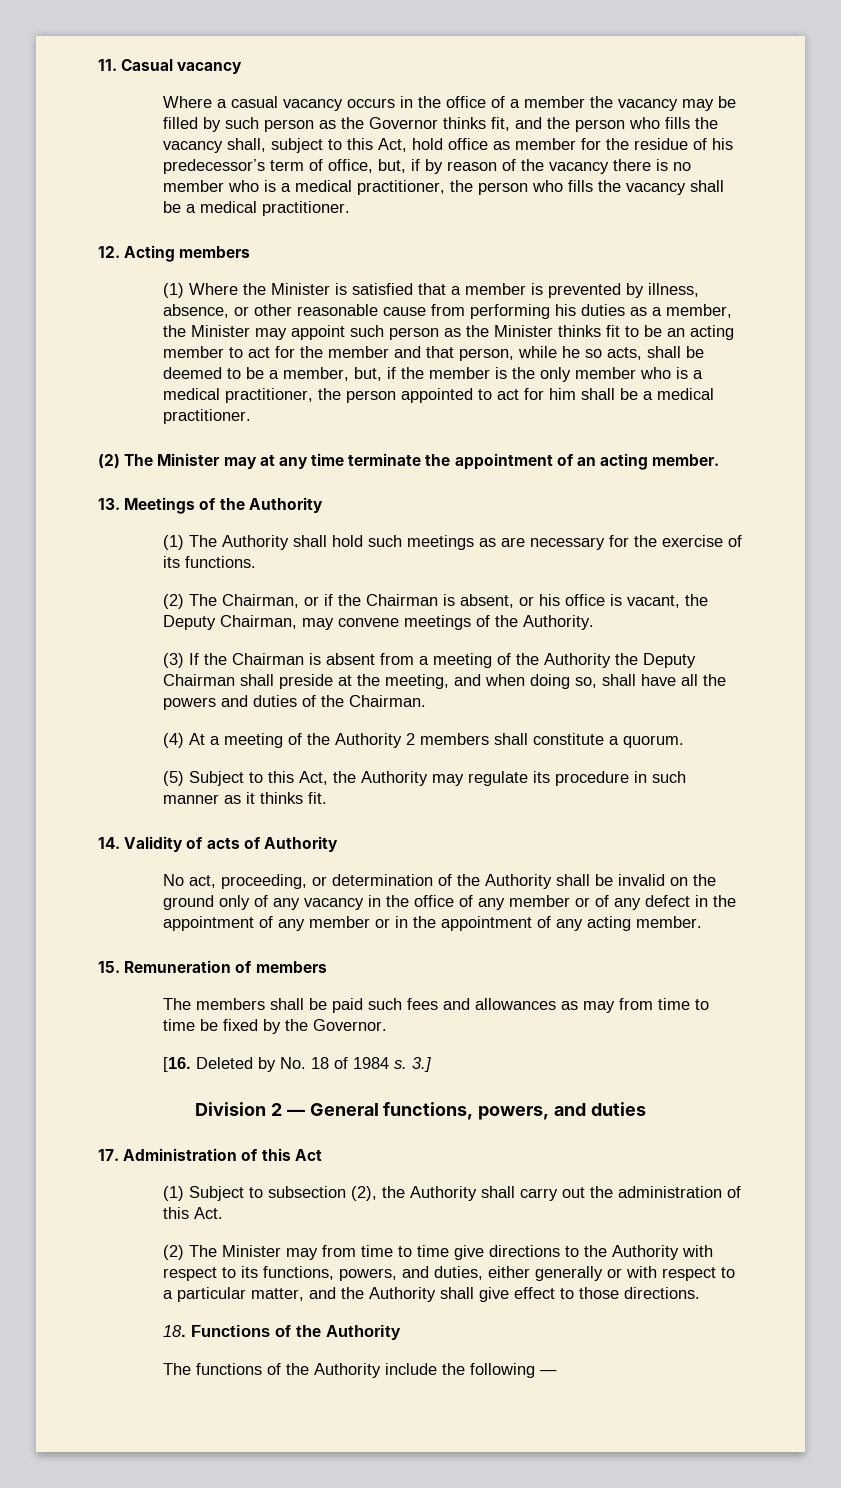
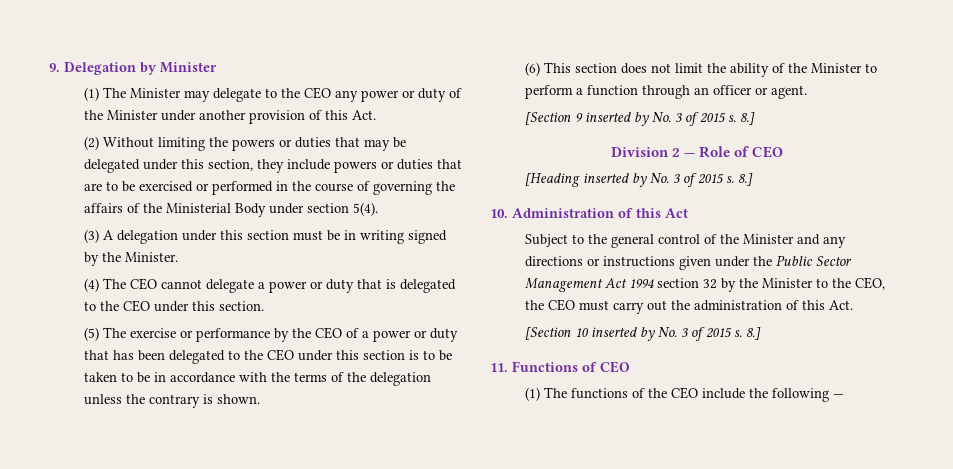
- 11. Casual vacancy
- Where a casual vacancy occurs in the office of a member the vacancy may be filled by such person as the Governor thinks fit, and the person who fills the vacancy shall, subject to this Act, hold office as member for the residue of his predecessor’s term of office, but, if by reason of the vacancy there is no member who is a medical practitioner, the person who fills the vacancy shall be a medical practitioner.
- 12. Acting members
- (1) Where the Minister is satisfied that a member is prevented by illness, absence, or other reasonable cause from performing his duties as a member, the Minister may appoint such person as the Minister thinks fit to be an acting member to act for the member and that person, while he so acts, shall be deemed to be a member, but, if the member is the only member who is a medical practitioner, the person appointed to act for him shall be a medical practitioner.
- (2) The Minister may at any time terminate the appointment of an acting member.
- 13. Meetings of the Authority
- (1) The Authority shall hold such meetings as are necessary for the exercise of its functions.
- (2) The Chairman, or if the Chairman is absent, or his office is vacant, the Deputy Chairman, may convene meetings of the Authority.
- (3) If the Chairman is absent from a meeting of the Authority the Deputy Chairman shall preside at the meeting, and when doing so, shall have all the powers and duties of the Chairman.
- (4) At a meeting of the Authority 2 members shall constitute a quorum.
- (5) Subject to this Act, the Authority may regulate its procedure in such manner as it thinks fit.
- 14. Validity of acts of Authority
- No act, proceeding, or determination of the Authority shall be invalid on the ground only of any vacancy in the office of any member or of any defect in the appointment of any member or in the appointment of any acting member.
- 15. Remuneration of members
- The members shall be paid such fees and allowances as may from time to time be fixed by the Governor.
- [16. Deleted by No. 18 of 1984 s. 3.]
- Division 2 — General functions, powers, and duties
- 17. Administration of this Act
+ 9. Delegation by Minister
+ (1) The Minister may delegate to the CEO any power or duty of the Minister under another provision of this Act.
+ (2) Without limiting the powers or duties that may be delegated under this section, they include powers or duties that are to be exercised or performed in the course of governing the affairs of the Ministerial Body under section 5(4).
+ (3) A delegation under this section must be in writing signed by the Minister.
+ (4) The CEO cannot delegate a power or duty that is delegated to the CEO under this section.
+ (5) The exercise or performance by the CEO of a power or duty that has been delegated to the CEO under this section is to be taken to be in accordance with the terms of the delegation unless the contrary is shown.
+ (6) This section does not limit the ability of the Minister to perform a function through an officer or agent.
+ [Section 9 inserted by No. 3 of 2015 s. 8.]
+ Division 2 — Role of CEO
+ [Heading inserted by No. 3 of 2015 s. 8.]
+ 10. Administration of this Act
- (1) Subject to subsection (2), the Authority shall carry out the administration of this Act.
+ Subject to the general control of the Minister and any directions or instructions given under the Public Sector Management Act 1994 section 32 by the Minister to the CEO, the CEO must carry out the administration of this Act.
- (2) The Minister may from time to time give directions to the Authority with respect to its functions, powers, and duties, either generally or with respect to a particular matter, and the Authority shall give effect to those directions.
- 18. Functions of the Authority
- The functions of the Authority include the following —
+ [Section 10 inserted by No. 3 of 2015 s. 8.]
+ 11. Functions of CEO
+ (1) The functions of the CEO include the following —

